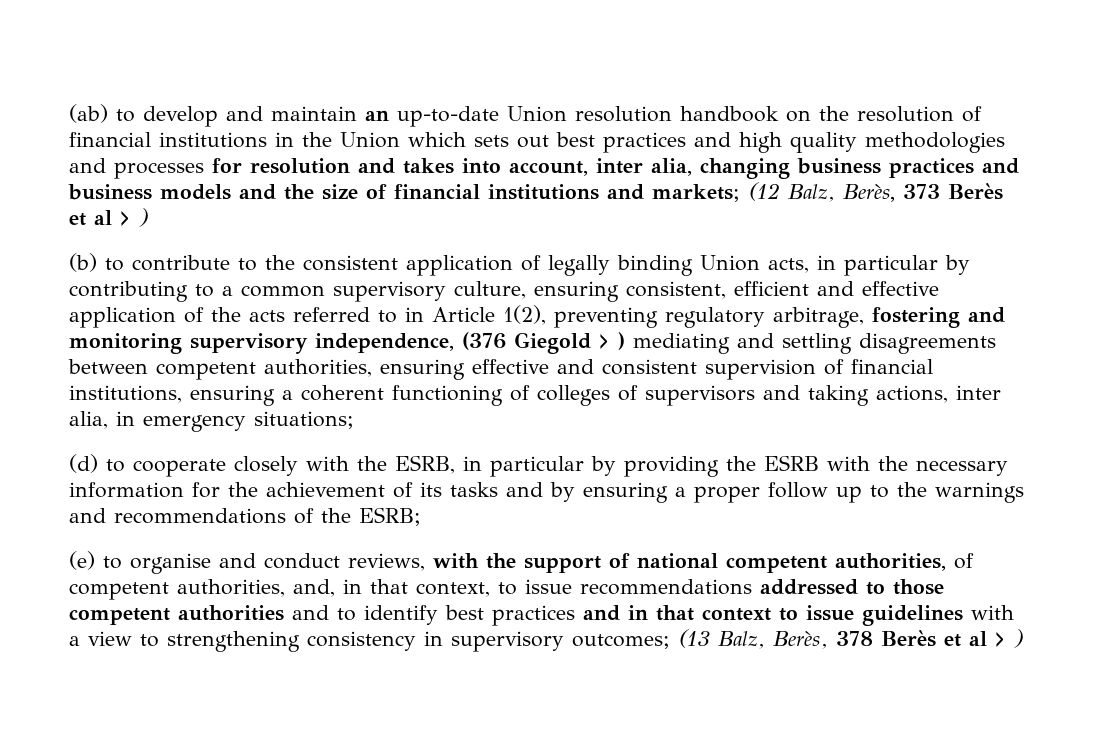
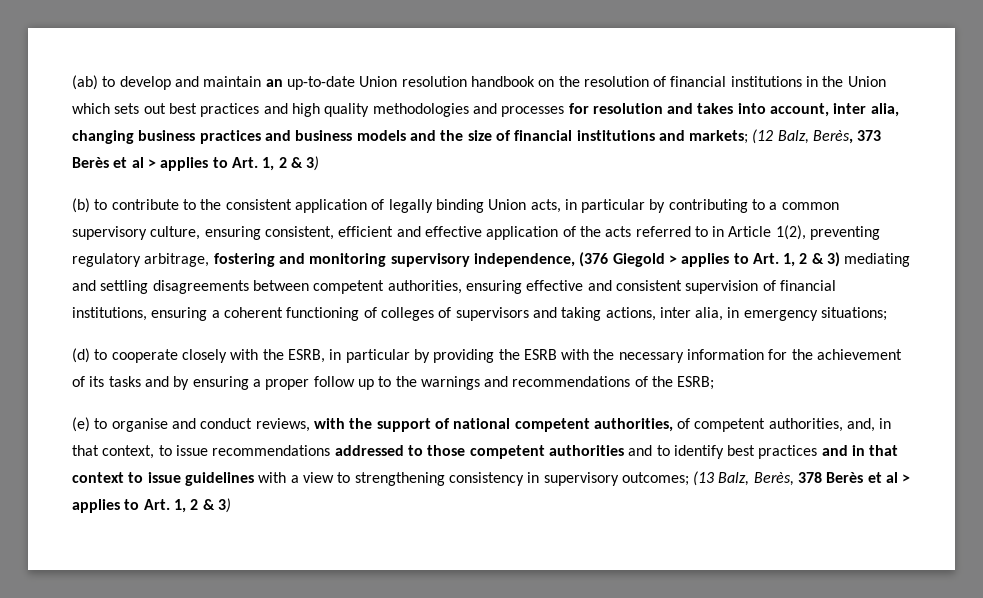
- (ab) to develop and maintain an up-to-date Union resolution handbook on the resolution of financial institutions in the Union which sets out best practices and high quality methodologies and processes for resolution and takes into account, inter alia, changing business practices and business models and the size of financial institutions and markets; (12 Balz, Berès, 373 Berès et al > )
+ (ab) to develop and maintain an up-to-date Union resolution handbook on the resolution of financial institutions in the Union which sets out best practices and high quality methodologies and processes for resolution and takes into account, inter alia, changing business practices and business models and the size of financial institutions and markets; (12 Balz, Berès, 373 Berès et al > applies to Art. 1, 2 & 3)
- (b) to contribute to the consistent application of legally binding Union acts, in particular by contributing to a common supervisory culture, ensuring consistent, efficient and effective application of the acts referred to in Article 1(2), preventing regulatory arbitrage, fostering and monitoring supervisory independence, (376 Giegold > ) mediating and settling disagreements between competent authorities, ensuring effective and consistent supervision of financial institutions, ensuring a coherent functioning of colleges of supervisors and taking actions, inter alia, in emergency situations;
+ (b) to contribute to the consistent application of legally binding Union acts, in particular by contributing to a common supervisory culture, ensuring consistent, efficient and effective application of the acts referred to in Article 1(2), preventing regulatory arbitrage, fostering and monitoring supervisory independence, (376 Giegold > applies to Art. 1, 2 & 3) mediating and settling disagreements between competent authorities, ensuring effective and consistent supervision of financial institutions, ensuring a coherent functioning of colleges of supervisors and taking actions, inter alia, in emergency situations;
- (e) to organise and conduct reviews, with the support of national competent authorities, of competent authorities, and, in that context, to issue recommendations addressed to those competent authorities and to identify best practices and in that context to issue guidelines with a view to strengthening consistency in supervisory outcomes; (13 Balz, Berès, 378 Berès et al > )
+ (e) to organise and conduct reviews, with the support of national competent authorities, of competent authorities, and, in that context, to issue recommendations addressed to those competent authorities and to identify best practices and in that context to issue guidelines with a view to strengthening consistency in supervisory outcomes; (13 Balz, Berès, 378 Berès et al > applies to Art. 1, 2 & 3)

